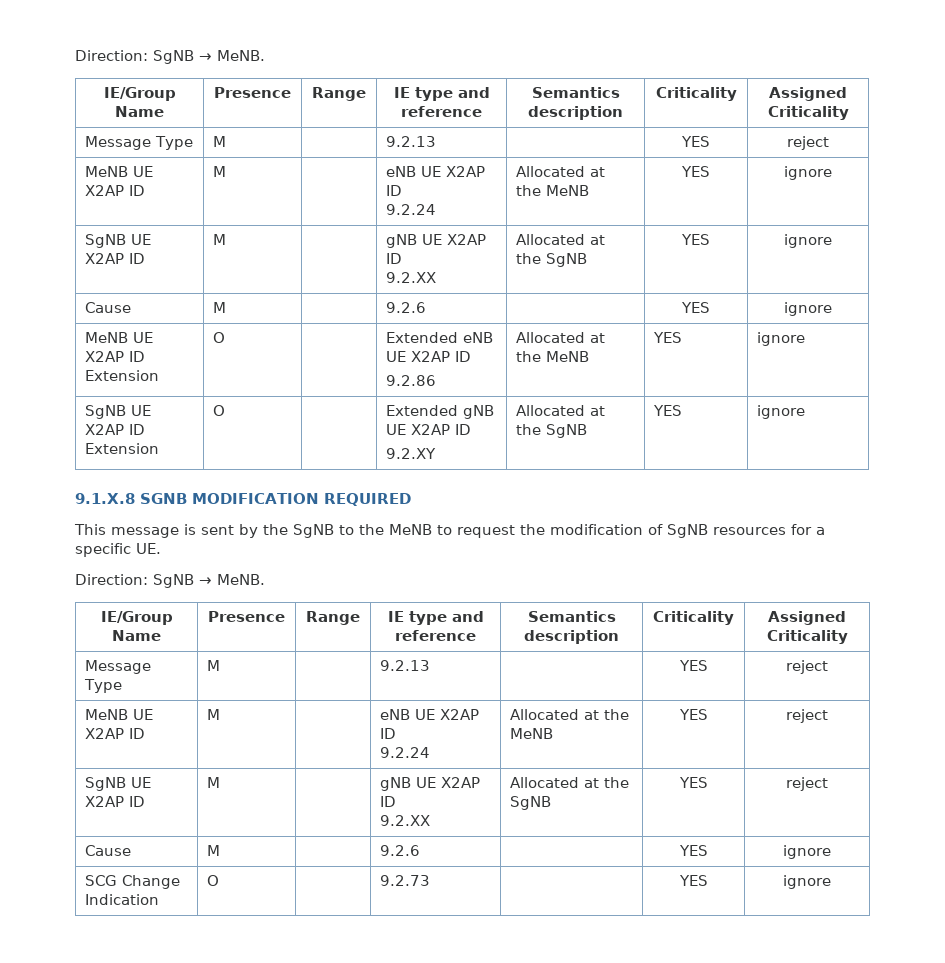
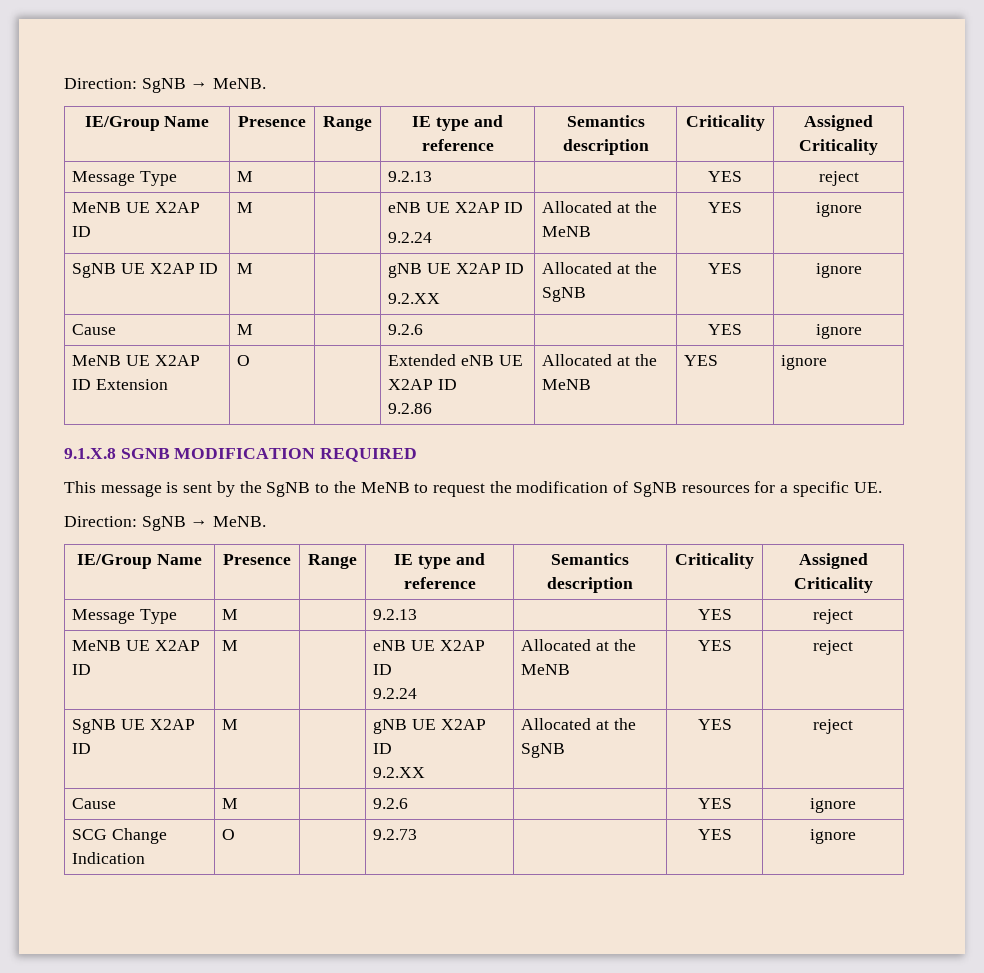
- SgNB UE X2AP ID Extension | O | | Extended gNB UE X2AP ID
- 9.2.XY | Allocated at the SgNB | YES | ignore

